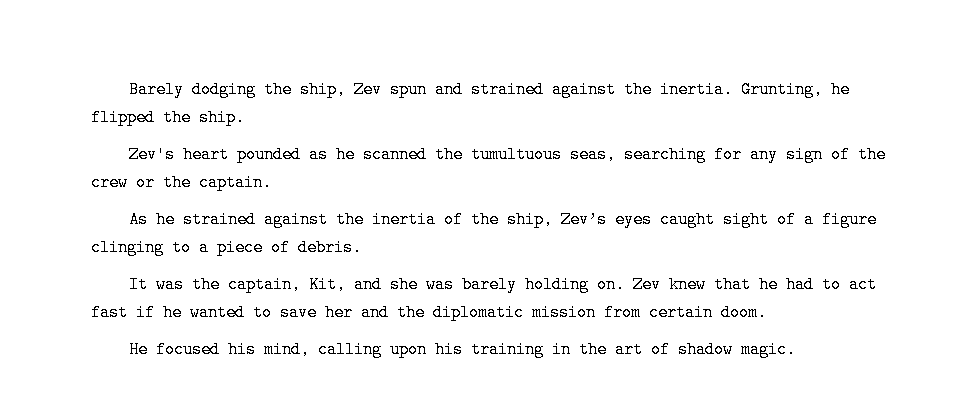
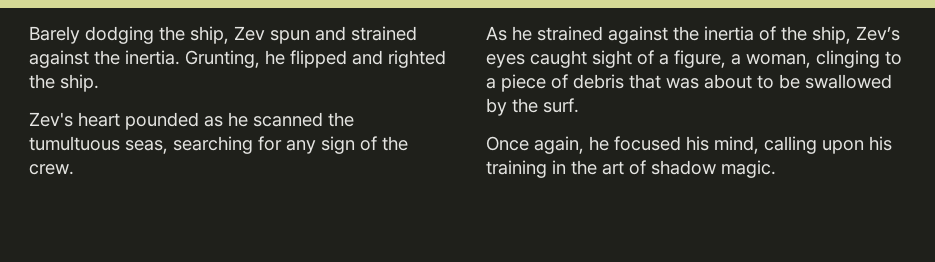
- Grunting, he flipped the ship.
+ Grunting, he flipped and righted the ship.
- Zev's heart pounded as he scanned the tumultuous seas, searching for any sign of the crew or the captain.
+ Zev's heart pounded as he scanned the tumultuous seas, searching for any sign of the crew.
- As he strained against the inertia of the ship, Zev’s eyes caught sight of a figure clinging to a piece of debris.
- It was the captain, Kit, and she was barely holding on. Zev knew that he had to act fast if he wanted to save her and the diplomatic mission from certain doom.
- He focused his mind, calling upon his training in the art of shadow magic.
+ As he strained against the inertia of the ship, Zev’s eyes caught sight of a figure, a woman, clinging to a piece of debris that was about to be swallowed by the surf.
+ Once again, he focused his mind, calling upon his training in the art of shadow magic.

